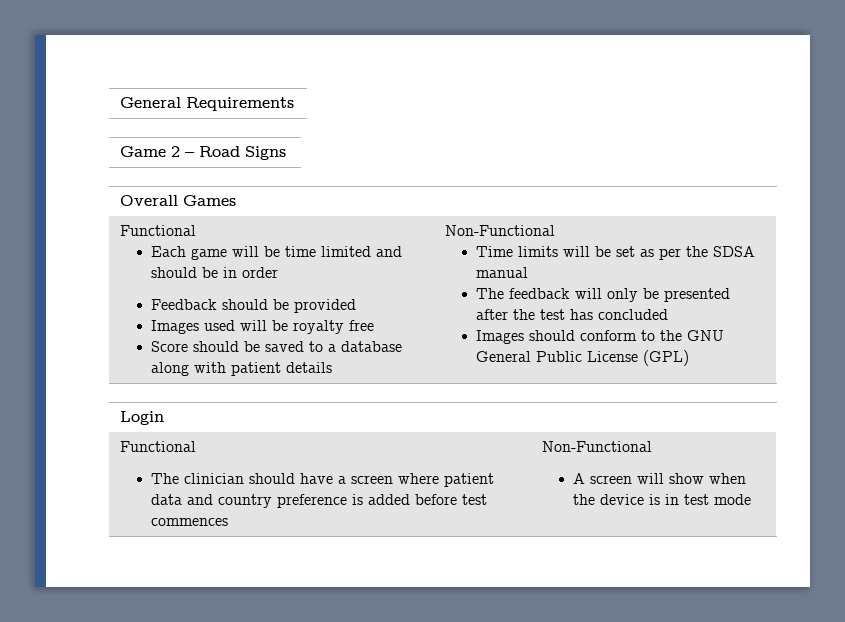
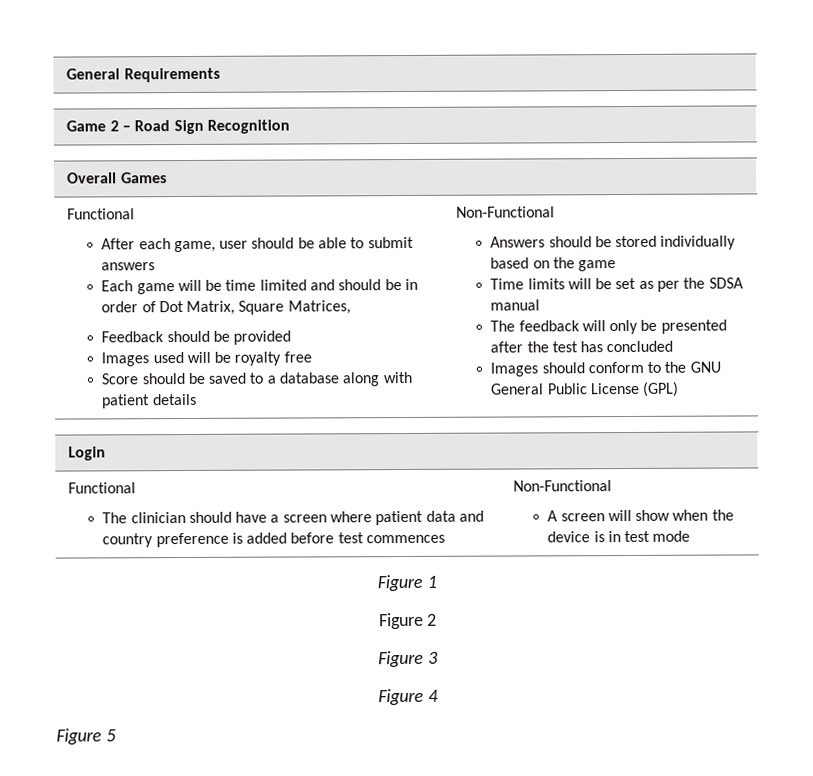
- Game 2 – Road Signs
+ Game 2 – Road Sign Recognition
+ After each game, user should be able to submit answers
- Each game will be time limited and should be in order
+ Each game will be time limited and should be in order of Dot Matrix, Square Matrices,
+ Answers should be stored individually based on the game
+ Figure 1
+ Figure 2
+ Figure 3
+ Figure 4
+ Figure 5

